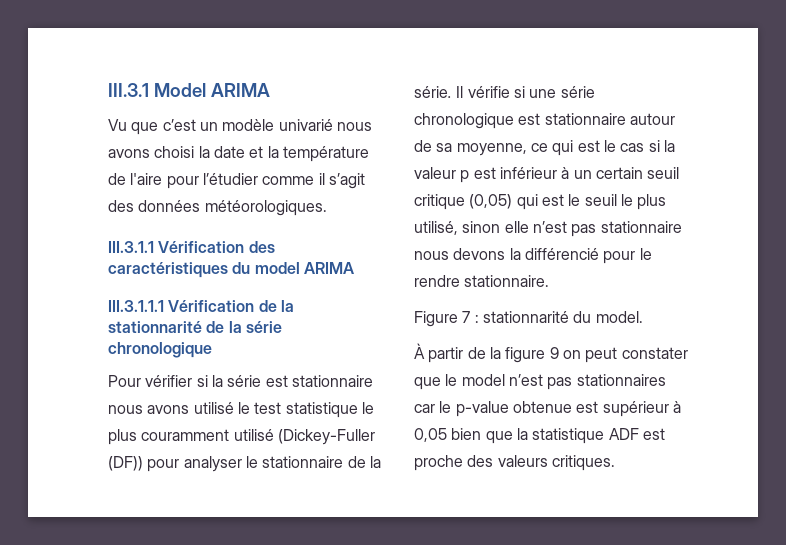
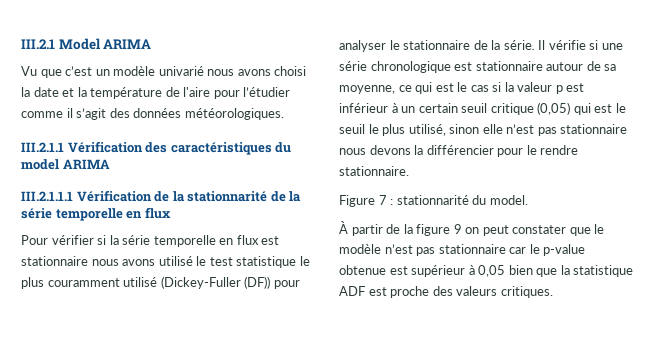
- III.3.1 Model ARIMA
+ III.2.1 Model ARIMA
- III.3.1.1 Vérification des caractéristiques du model ARIMA
+ III.2.1.1 Vérification des caractéristiques du model ARIMA
- III.3.1.1.1 Vérification de la stationnarité de la série chronologique
+ III.2.1.1.1 Vérification de la stationnarité de la série temporelle en flux
- Pour vérifier si la série est stationnaire nous avons utilisé le test statistique le plus couramment utilisé (Dickey-Fuller (DF)) pour analyser le stationnaire de la série.
+ Pour vérifier si la série temporelle en flux est stationnaire nous avons utilisé le test statistique le plus couramment utilisé (Dickey-Fuller (DF)) pour analyser le stationnaire de la série.
- Il vérifie si une série chronologique est stationnaire autour de sa moyenne, ce qui est le cas si la valeur p est inférieur à un certain seuil critique (0,05) qui est le seuil le plus utilisé, sinon elle n’est pas stationnaire nous devons la différencié pour le rendre stationnaire.
+ Il vérifie si une série chronologique est stationnaire autour de sa moyenne, ce qui est le cas si la valeur p est inférieur à un certain seuil critique (0,05) qui est le seuil le plus utilisé, sinon elle n’est pas stationnaire nous devons la différencier pour le rendre stationnaire.
- À partir de la figure 9 on peut constater que le model n’est pas stationnaires car le p-value obtenue est supérieur à 0,05 bien que la statistique ADF est proche des valeurs critiques.
+ À partir de la figure 9 on peut constater que le modèle n’est pas stationnaire car le p-value obtenue est supérieur à 0,05 bien que la statistique ADF est proche des valeurs critiques.

